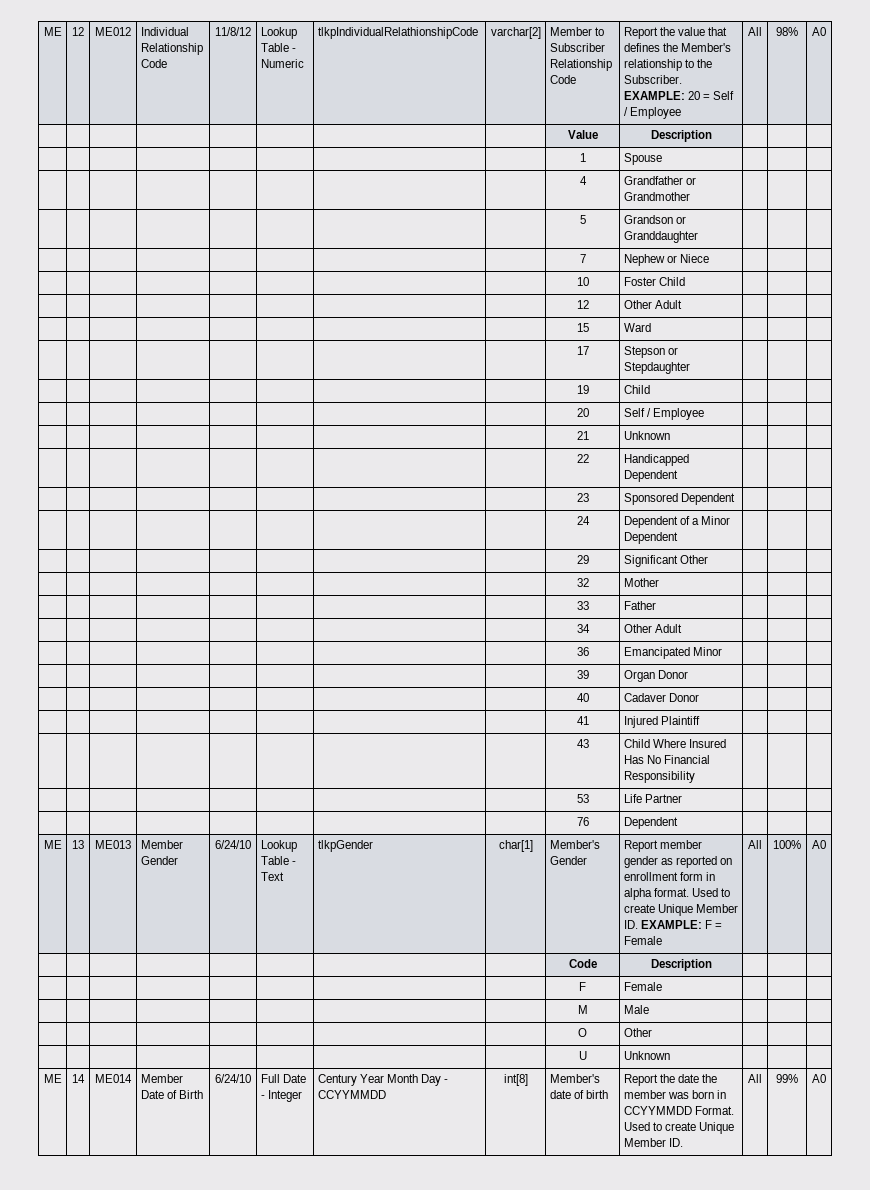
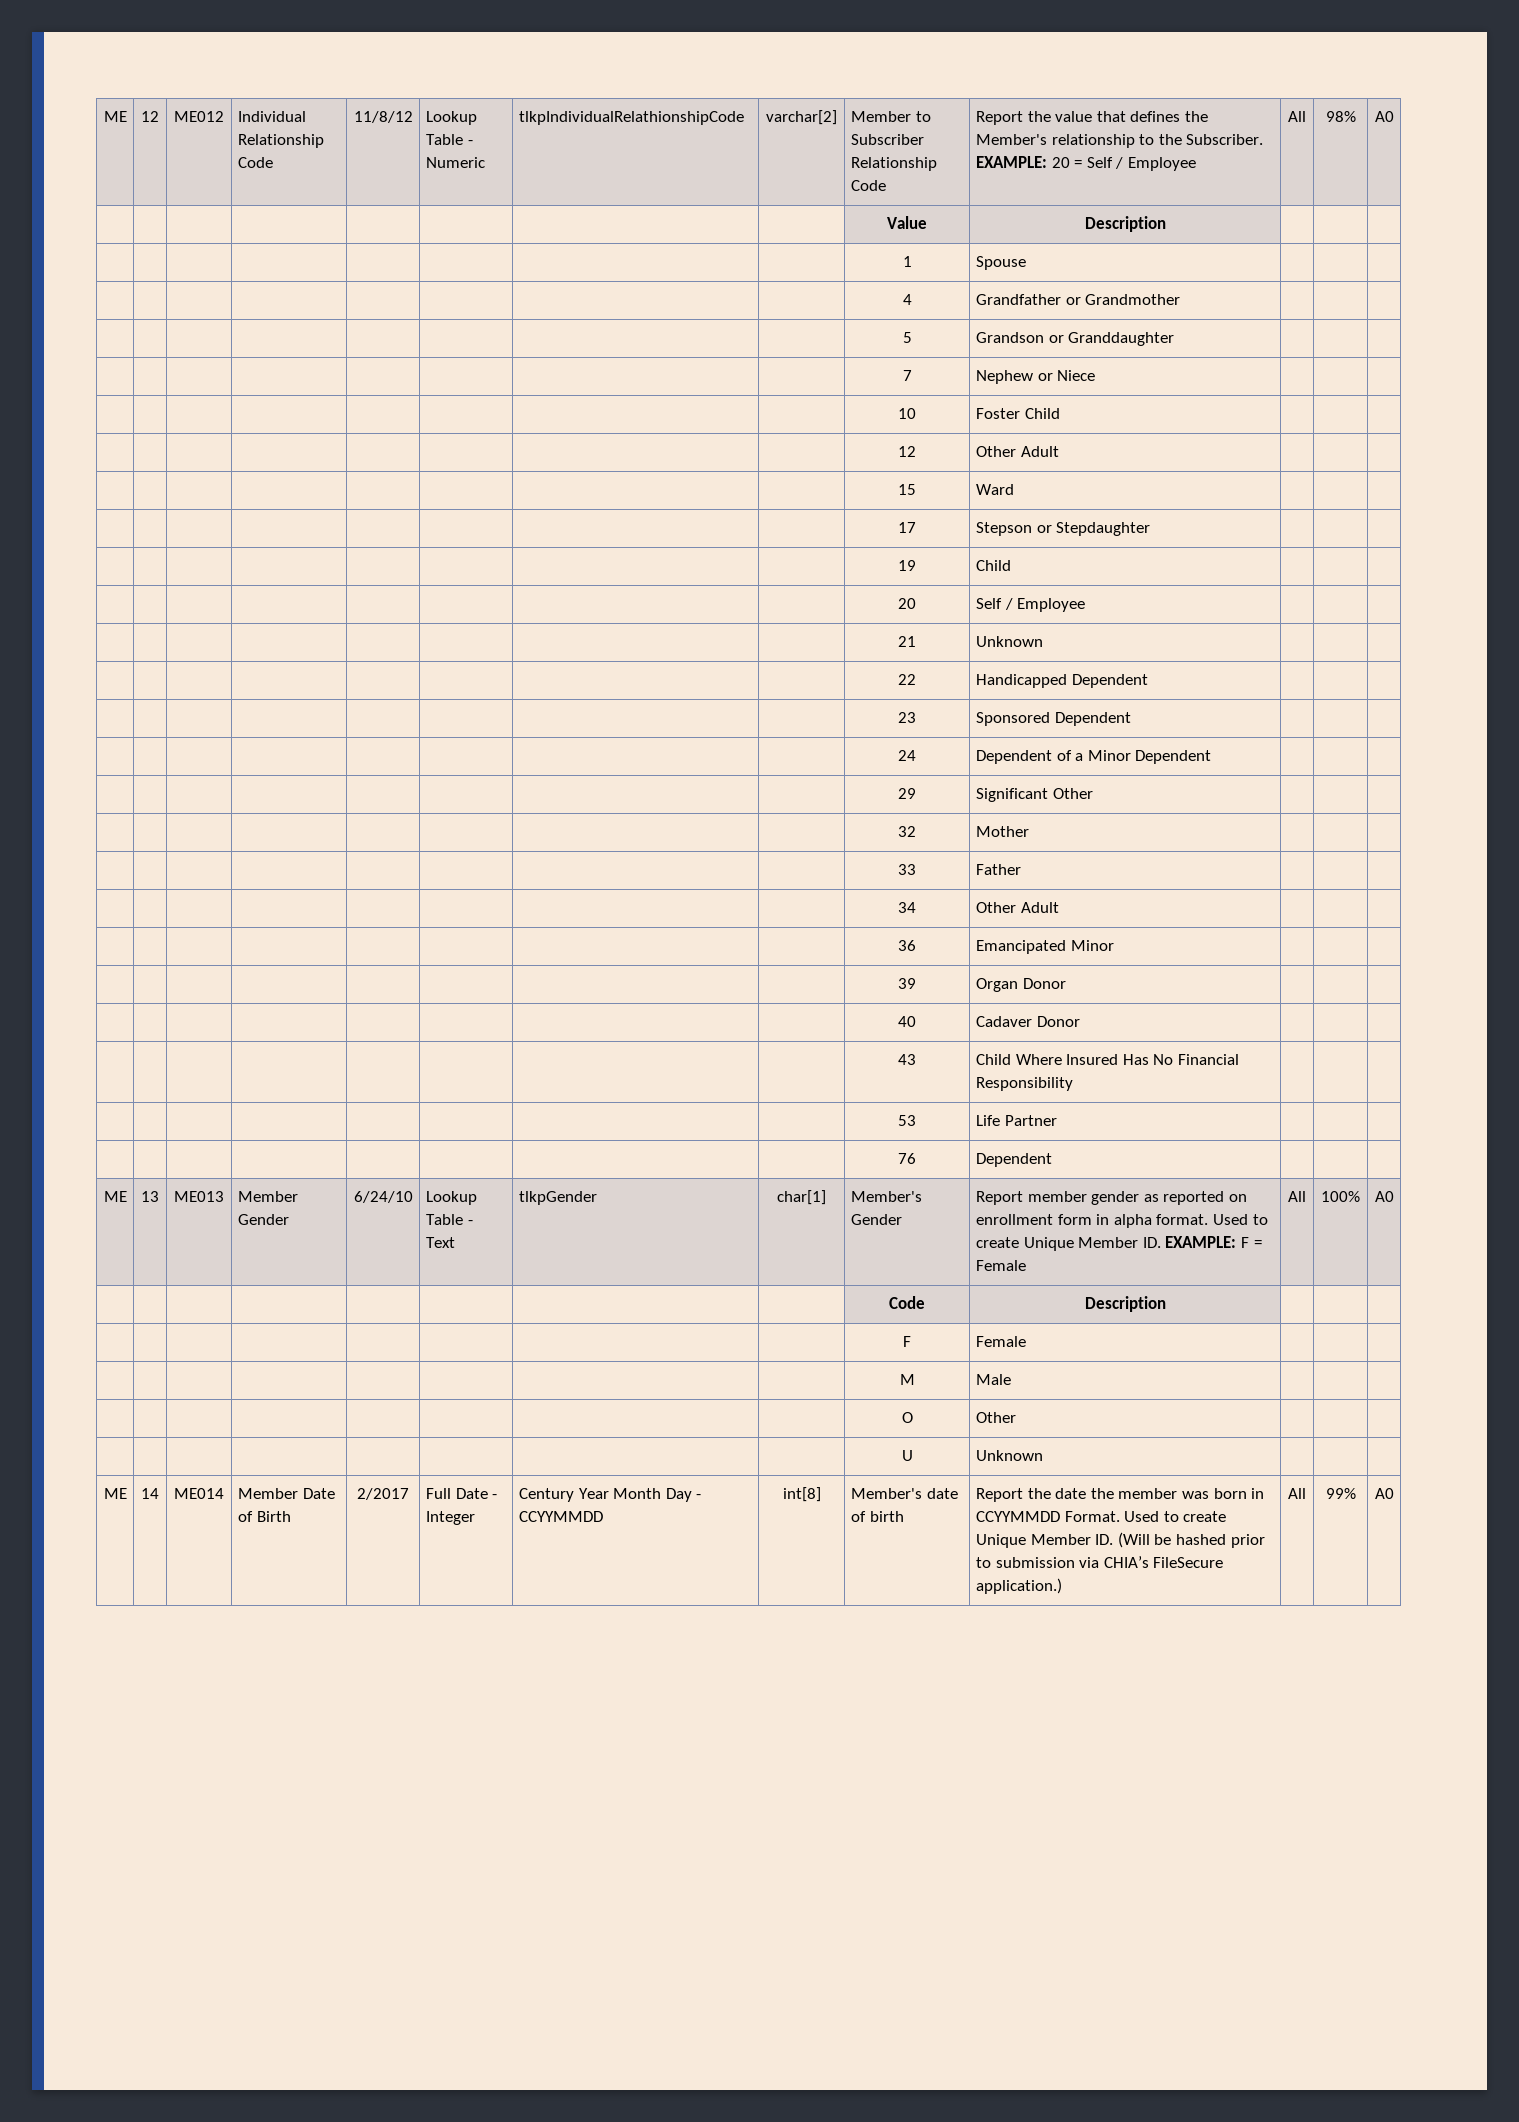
- | | | | | | | | 41 | Injured Plaintiff | | |
- Member Date of Birth | 6/24/10
+ Member Date of Birth | 2/2017
- Report the date the member was born in CCYYMMDD Format. Used to create Unique Member ID.
+ Report the date the member was born in CCYYMMDD Format. Used to create Unique Member ID. (Will be hashed prior to submission via CHIA’s FileSecure application.)

